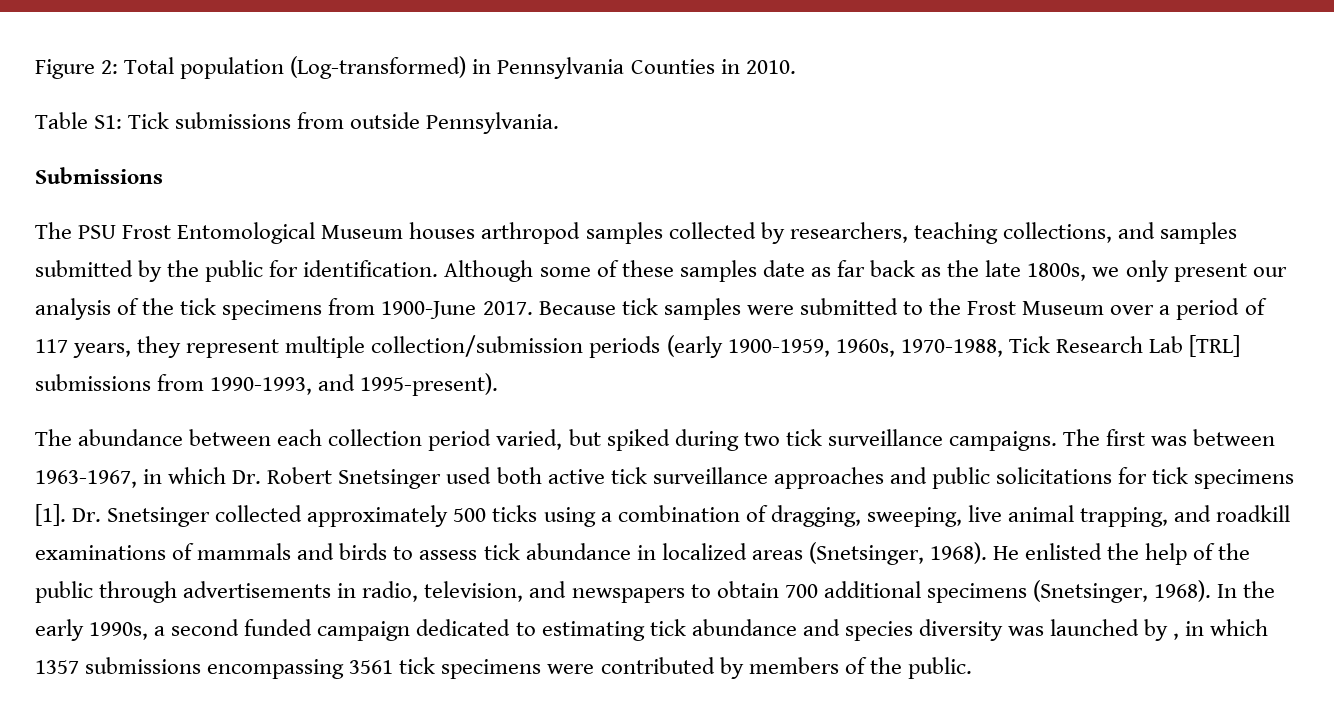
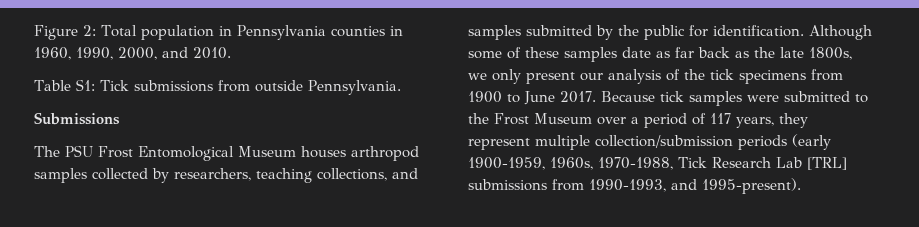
- Figure 2: Total population (Log-transformed) in Pennsylvania Counties in 2010.
+ Figure 2: Total population in Pennsylvania counties in 1960, 1990, 2000, and 2010.
- Although some of these samples date as far back as the late 1800s, we only present our analysis of the tick specimens from 1900-June 2017.
+ Although some of these samples date as far back as the late 1800s, we only present our analysis of the tick specimens from 1900 to June 2017.
- The abundance between each collection period varied, but spiked during two tick surveillance campaigns. The first was between 1963-1967, in which Dr. Robert Snetsinger used both active tick surveillance approaches and public solicitations for tick specimens [1]. Dr. Snetsinger collected approximately 500 ticks using a combination of dragging, sweeping, live animal trapping, and roadkill examinations of mammals and birds to assess tick abundance in localized areas (Snetsinger, 1968). He enlisted the help of the public through advertisements in radio, television, and newspapers to obtain 700 additional specimens (Snetsinger, 1968). In the early 1990s, a second funded campaign dedicated to estimating tick abundance and species diversity was launched by , in which 1357 submissions encompassing 3561 tick specimens were contributed by members of the public.

